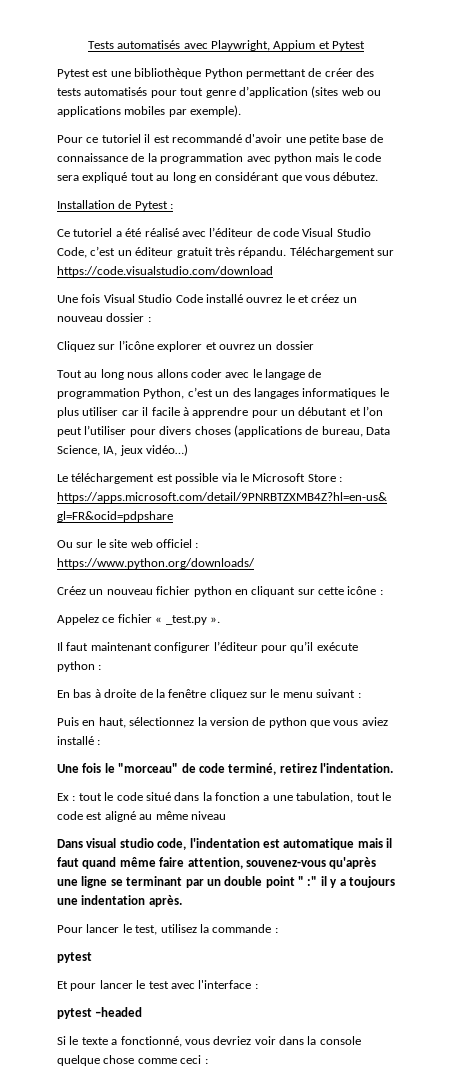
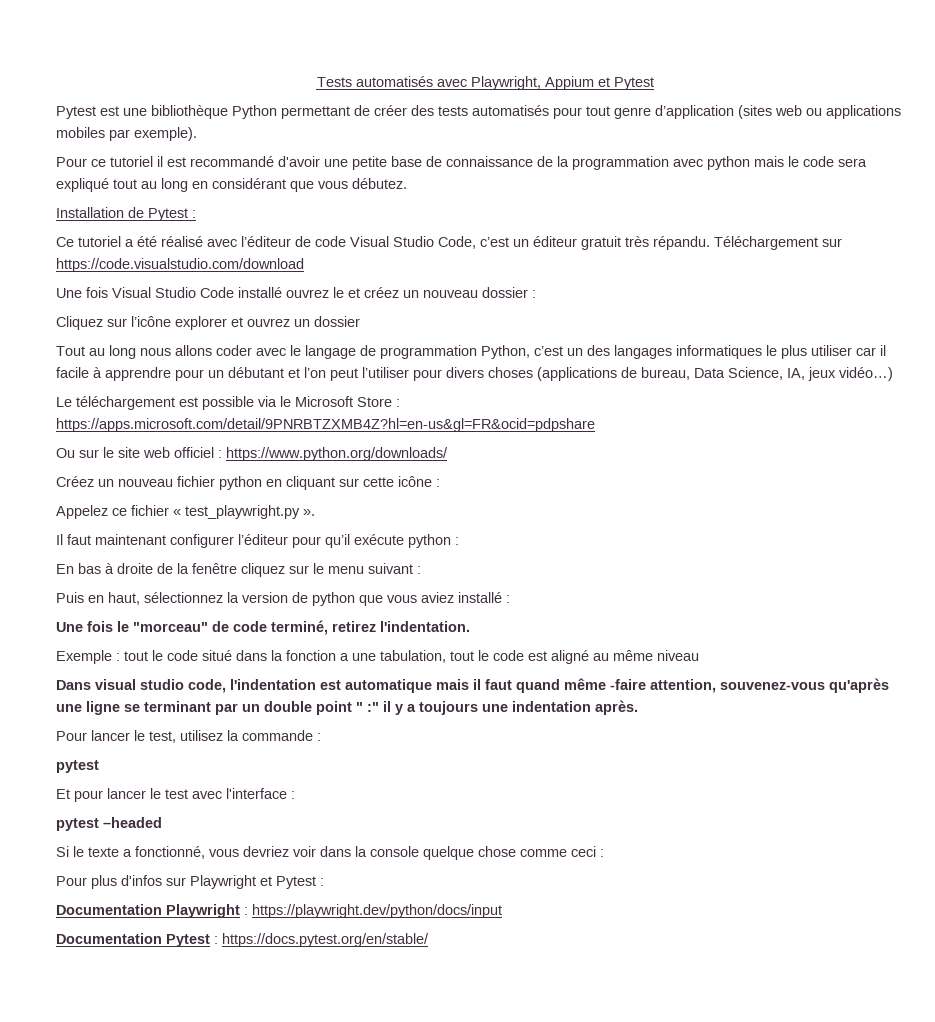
- Appelez ce fichier « _test.py ».
+ Appelez ce fichier « test_playwright.py ».
- Ex : tout le code situé dans la fonction a une tabulation, tout le code est aligné au même niveau
+ Exemple : tout le code situé dans la fonction a une tabulation, tout le code est aligné au même niveau
- Dans visual studio code, l'indentation est automatique mais il faut quand même faire attention, souvenez-vous qu'après une ligne se terminant par un double point " :" il y a toujours une indentation après.
+ Dans visual studio code, l'indentation est automatique mais il faut quand même -faire attention, souvenez-vous qu'après une ligne se terminant par un double point " :" il y a toujours une indentation après.
+ Pour plus d'infos sur Playwright et Pytest :
+ Documentation Playwright : https://playwright.dev/python/docs/input
+ Documentation Pytest : https://docs.pytest.org/en/stable/

